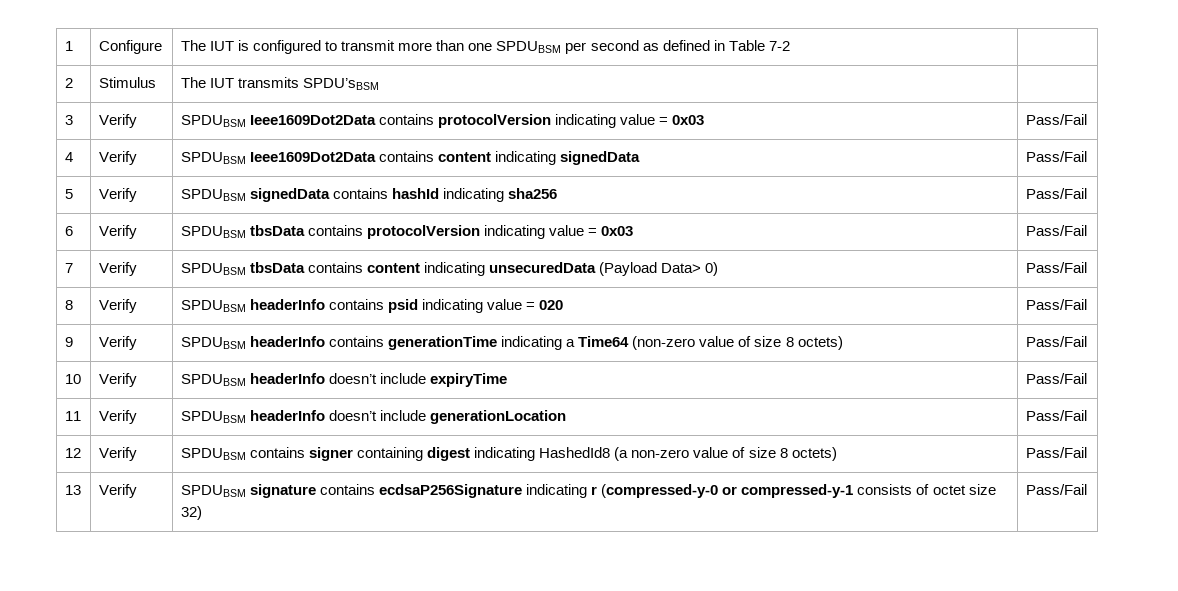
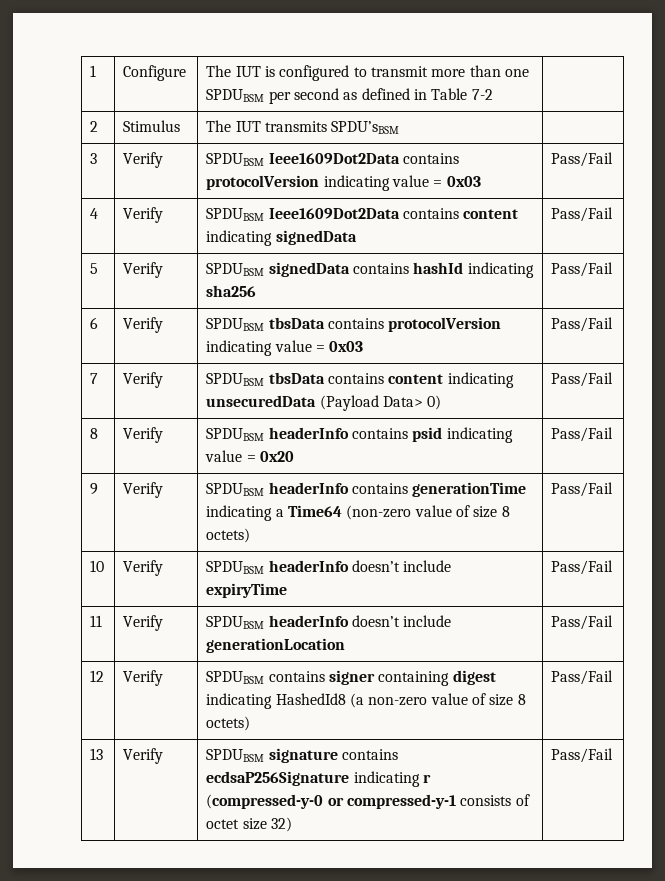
- 8 | Verify | SPDUBSM headerInfo contains psid indicating value = 020 | Pass/Fail
+ 8 | Verify | SPDUBSM headerInfo contains psid indicating value = 0x20 | Pass/Fail

